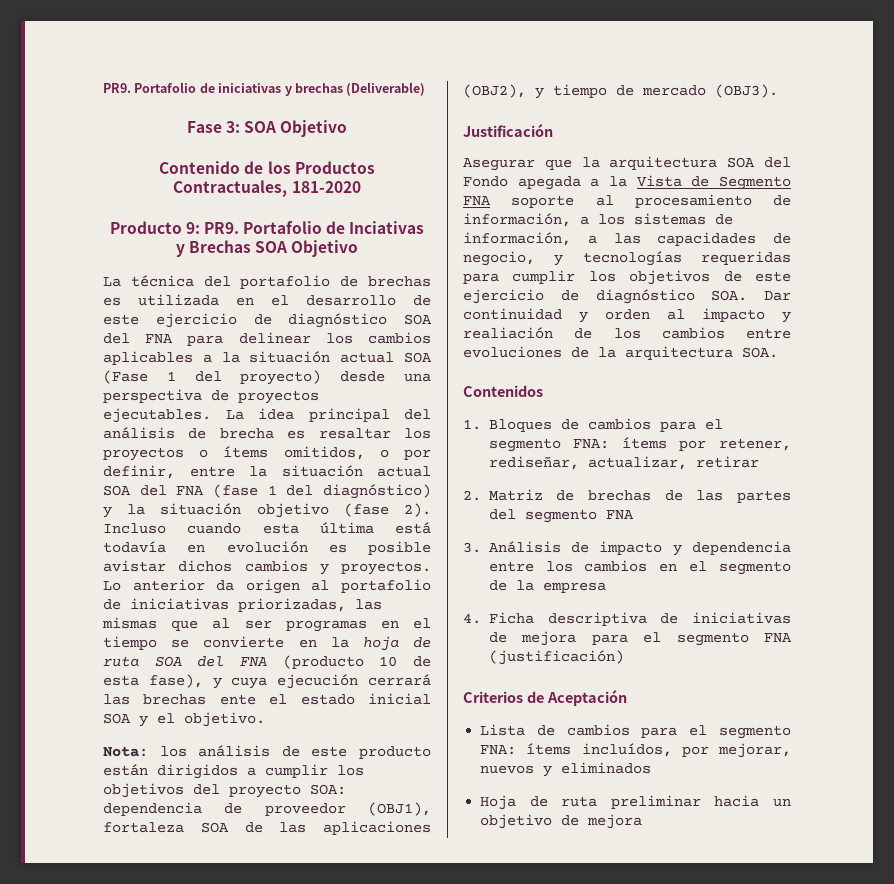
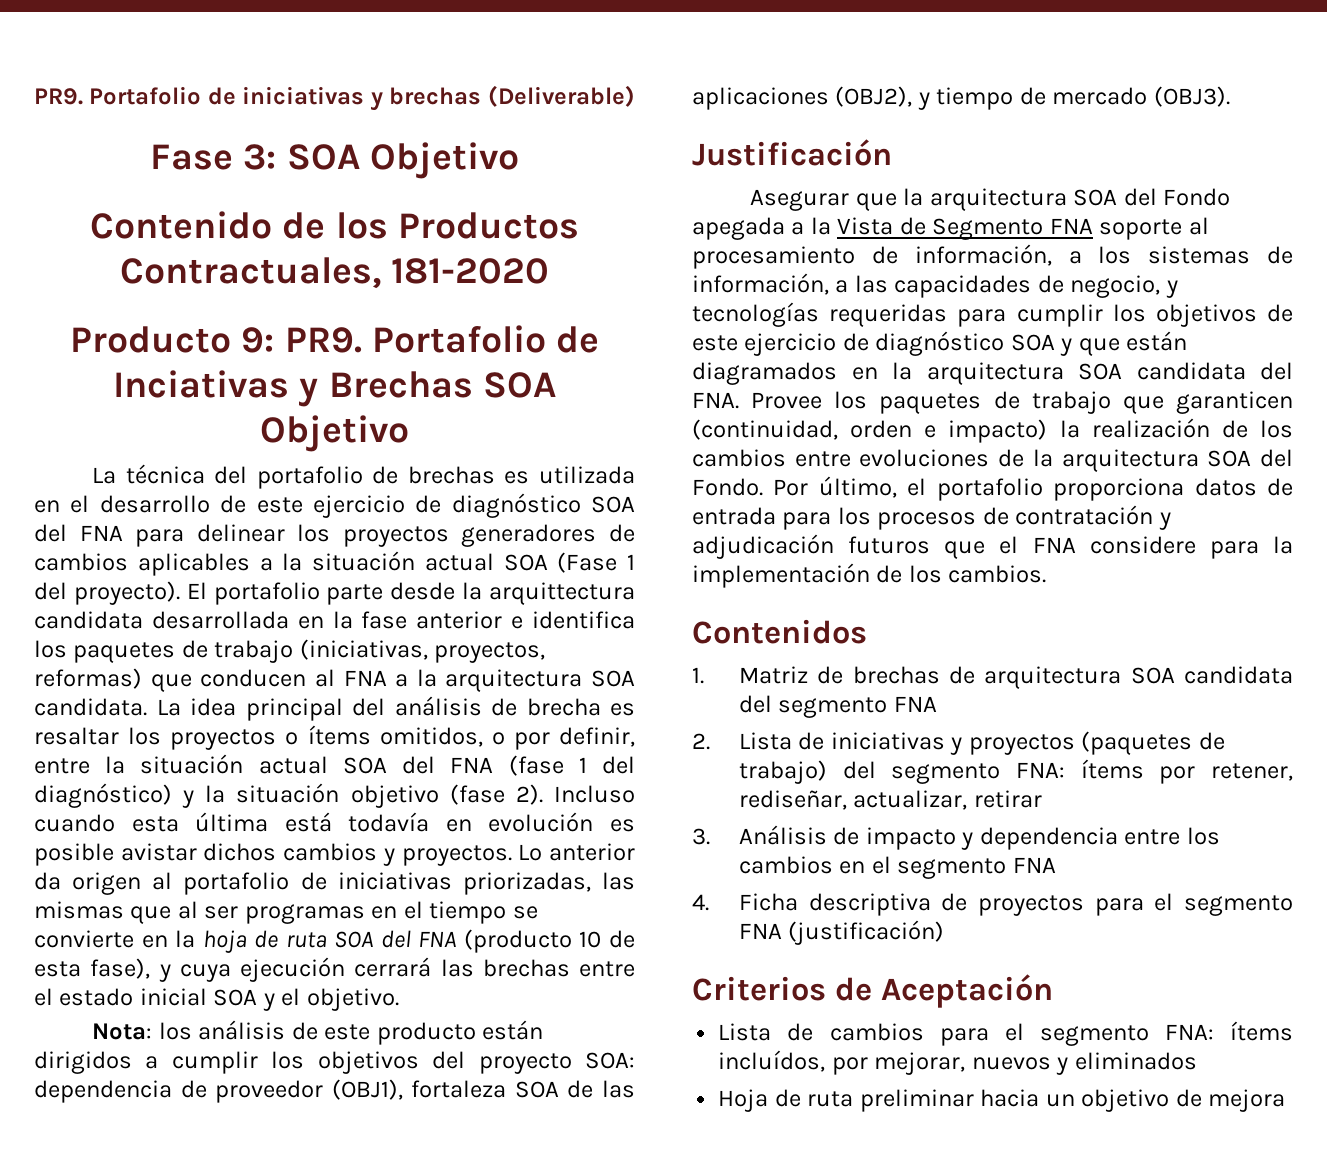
- La técnica del portafolio de brechas es utilizada en el desarrollo de este ejercicio de diagnóstico SOA del FNA para delinear los cambios aplicables a la situación actual SOA (Fase 1 del proyecto) desde una perspectiva de proyectos ejecutables.
+ La técnica del portafolio de brechas es utilizada en el desarrollo de este ejercicio de diagnóstico SOA del FNA para delinear los proyectos generadores de cambios aplicables a la situación actual SOA (Fase 1 del proyecto). El portafolio parte desde la arquittectura candidata desarrollada en la fase anterior e identifica los paquetes de trabajo (iniciativas, proyectos, reformas) que conducen al FNA a la arquitectura SOA candidata.
- Lo anterior da origen al portafolio de iniciativas priorizadas, las mismas que al ser programas en el tiempo se convierte en la hoja de ruta SOA del FNA (producto 10 de esta fase), y cuya ejecución cerrará las brechas ente el estado inicial SOA y el objetivo.
+ Lo anterior da origen al portafolio de iniciativas priorizadas, las mismas que al ser programas en el tiempo se convierte en la hoja de ruta SOA del FNA (producto 10 de esta fase), y cuya ejecución cerrará las brechas entre el estado inicial SOA y el objetivo.
- Asegurar que la arquitectura SOA del Fondo apegada a la Vista de Segmento FNA soporte al procesamiento de información, a los sistemas de información, a las capacidades de negocio, y tecnologías requeridas para cumplir los objetivos de este ejercicio de diagnóstico SOA. Dar continuidad y orden al impacto y realiación de los cambios entre evoluciones de la arquitectura SOA.
+ Asegurar que la arquitectura SOA del Fondo apegada a la Vista de Segmento FNA soporte al procesamiento de información, a los sistemas de información, a las capacidades de negocio, y tecnologías requeridas para cumplir los objetivos de este ejercicio de diagnóstico SOA y que están diagramados en la arquitectura SOA candidata del FNA. Provee los paquetes de trabajo que garanticen (continuidad, orden e impacto) la realización de los cambios entre evoluciones de la arquitectura SOA del Fondo. Por último, el portafolio proporciona datos de entrada para los procesos de contratación y adjudicación futuros que el FNA considere para la implementación de los cambios.
  Contenidos
- 1. Bloques de cambios para el segmento FNA: ítems por retener, rediseñar, actualizar, retirar
+ 1. Matriz de brechas de arquitectura SOA candidata del segmento FNA
+ 2. Lista de iniciativas y proyectos (paquetes de trabajo) del segmento FNA: ítems por retener, rediseñar, actualizar, retirar
- 2. Matriz de brechas de las partes del segmento FNA
- 3. Análisis de impacto y dependencia entre los cambios en el segmento de la empresa
+ 3. Análisis de impacto y dependencia entre los cambios en el segmento FNA
- 4. Ficha descriptiva de iniciativas de mejora para el segmento FNA (justificación)
+ 4. Ficha descriptiva de proyectos para el segmento FNA (justificación)

